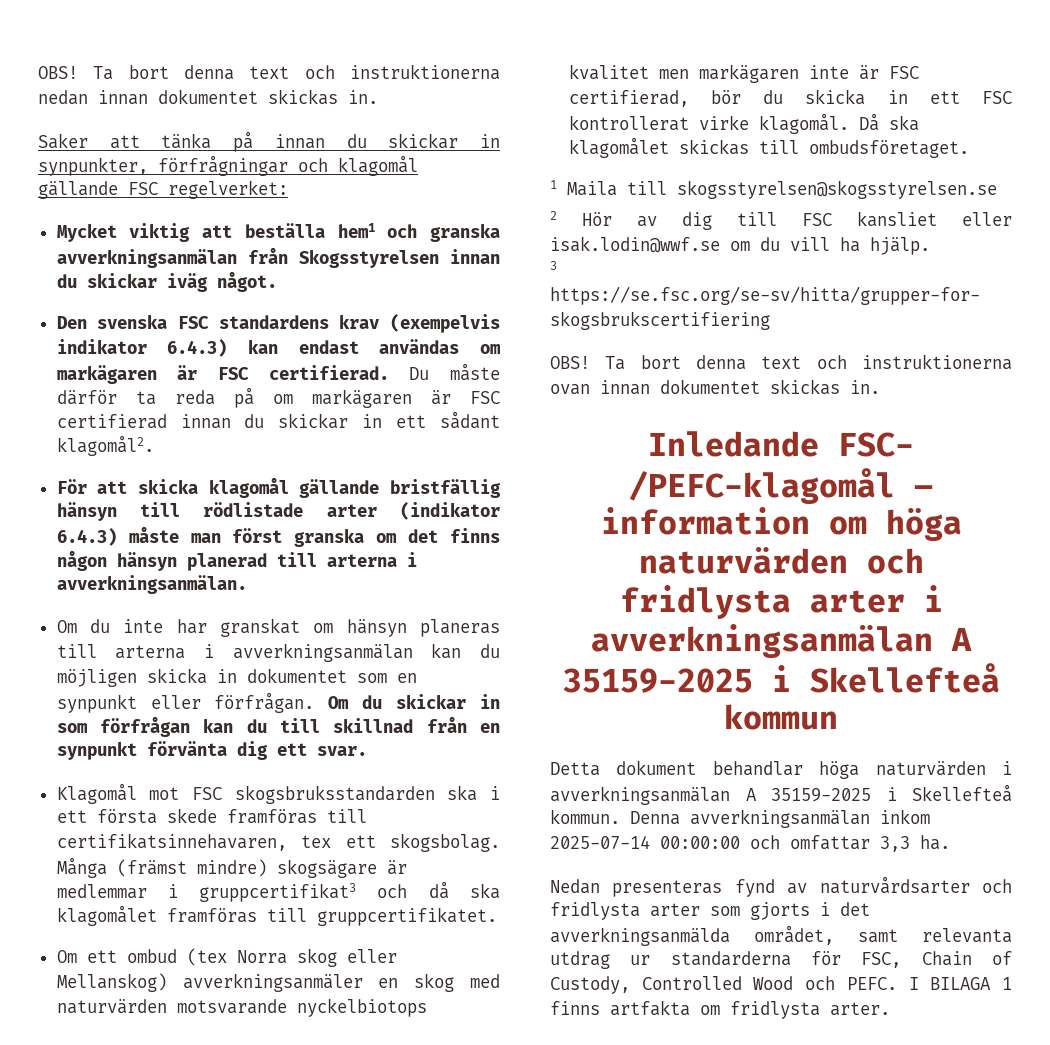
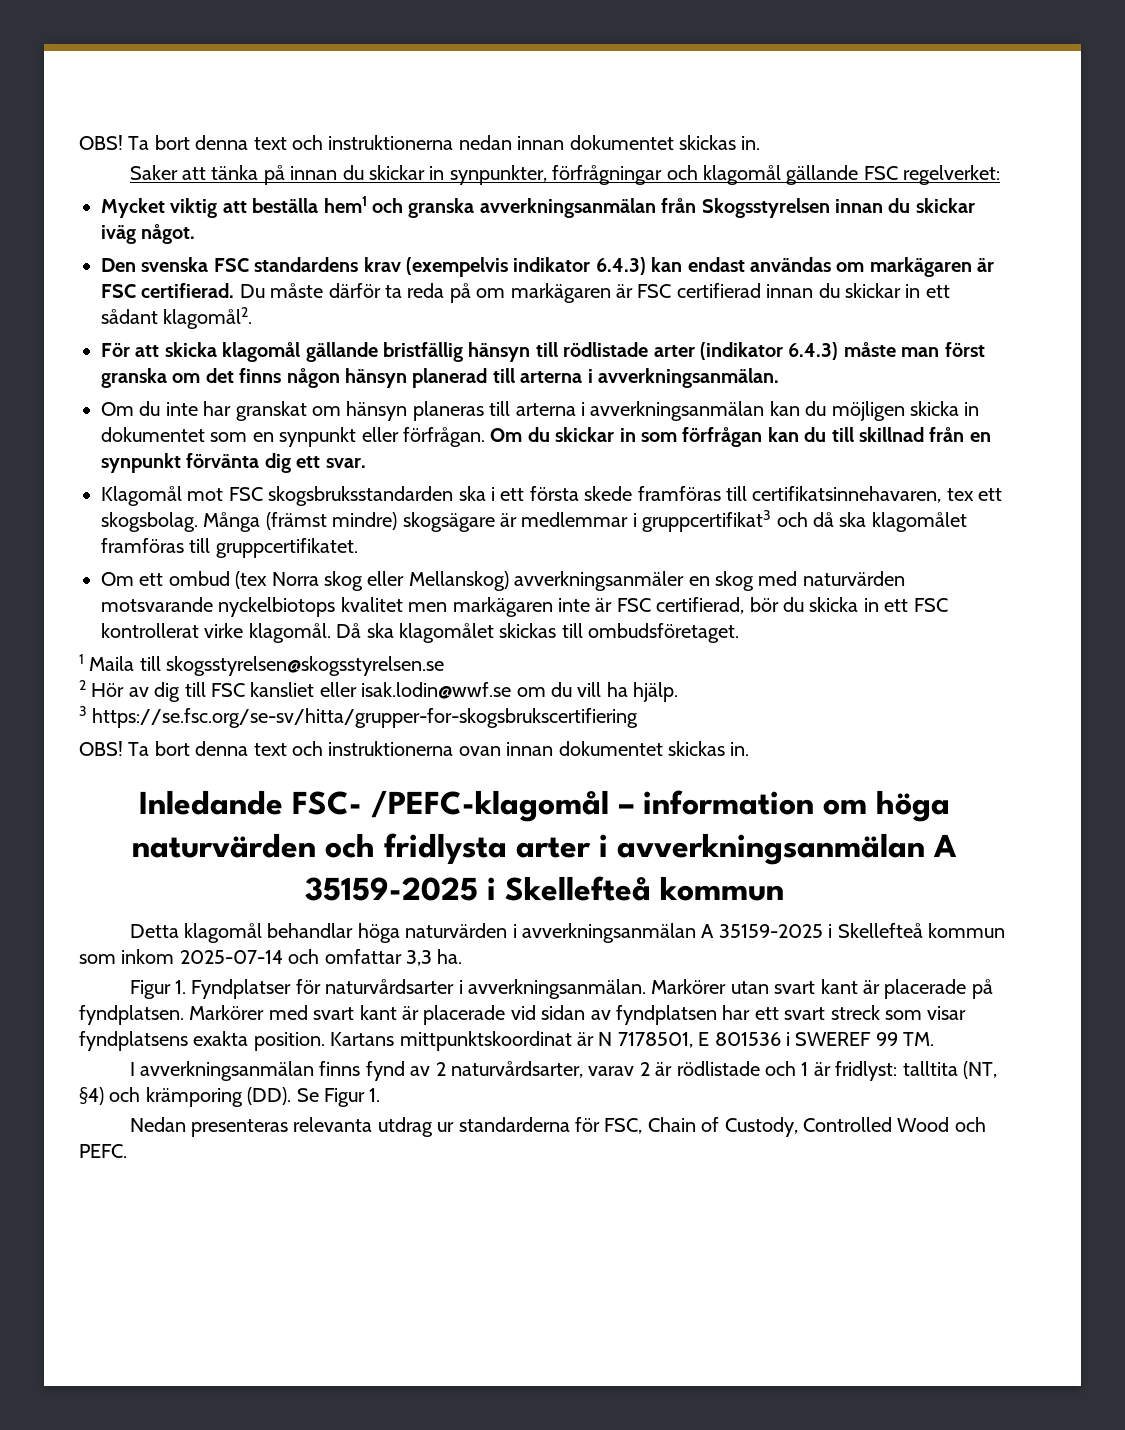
- Detta dokument behandlar höga naturvärden i avverkningsanmälan A 35159-2025 i Skellefteå kommun. Denna avverkningsanmälan inkom 2025-07-14 00:00:00 och omfattar 3,3 ha.
+ Detta klagomål behandlar höga naturvärden i avverkningsanmälan A 35159-2025 i Skellefteå kommun som inkom 2025-07-14 och omfattar 3,3 ha.
- Nedan presenteras fynd av naturvårdsarter och fridlysta arter som gjorts i det avverkningsanmälda området, samt relevanta utdrag ur standarderna för FSC, Chain of Custody, Controlled Wood och PEFC. I BILAGA 1 finns artfakta om fridlysta arter.
+ Figur 1. Fyndplatser för naturvårdsarter i avverkningsanmälan. Markörer utan svart kant är placerade på fyndplatsen. Markörer med svart kant är placerade vid sidan av fyndplatsen har ett svart streck som visar fyndplatsens exakta position. Kartans mittpunktskoordinat är N 7178501, E 801536 i SWEREF 99 TM.
+ I avverkningsanmälan finns fynd av 2 naturvårdsarter, varav 2 är rödlistade och 1 är fridlyst: talltita (NT, §4) och krämporing (DD). Se Figur 1.
+ Nedan presenteras relevanta utdrag ur standarderna för FSC, Chain of Custody, Controlled Wood och PEFC.

